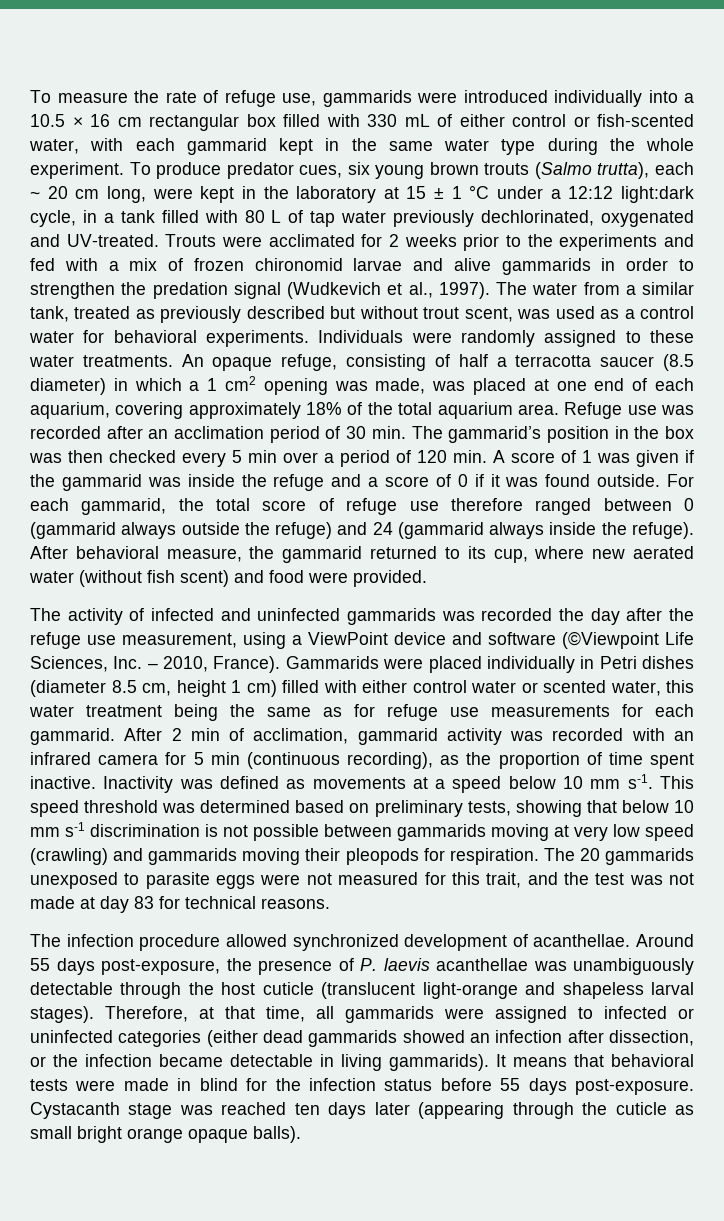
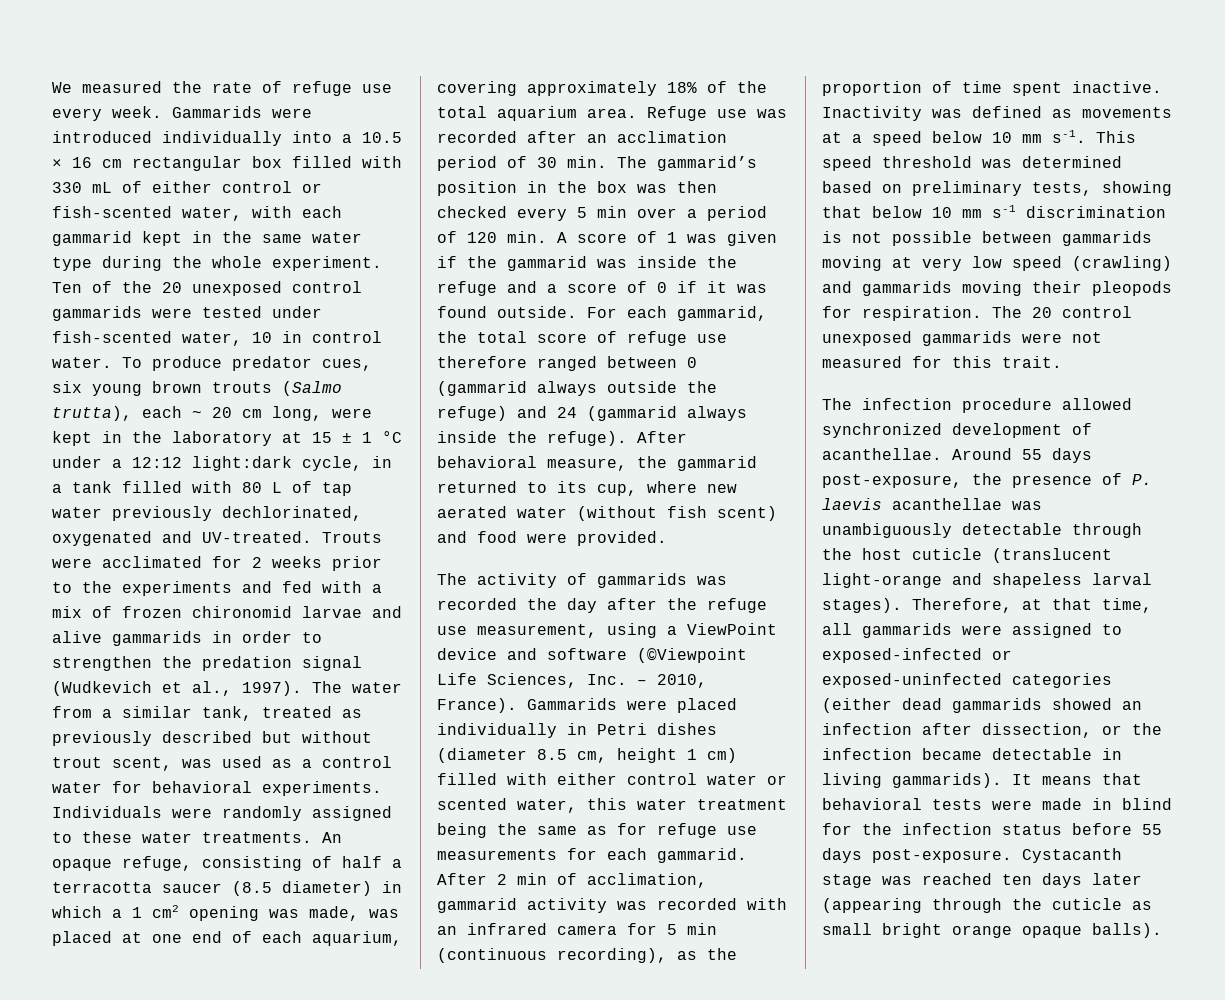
- To measure the rate of refuge use, gammarids were introduced individually into a 10.5 × 16 cm rectangular box filled with 330 mL of either control or fish-scented water, with each gammarid kept in the same water type during the whole experiment.
+ We measured the rate of refuge use every week. Gammarids were introduced individually into a 10.5 × 16 cm rectangular box filled with 330 mL of either control or fish-scented water, with each gammarid kept in the same water type during the whole experiment.
+ Ten of the 20 unexposed control gammarids were tested under fish-scented water, 10 in control water.
- The activity of infected and uninfected gammarids was recorded the day after the refuge use measurement, using a ViewPoint device and software (©Viewpoint Life Sciences, Inc. – 2010, France).
+ The activity of gammarids was recorded the day after the refuge use measurement, using a ViewPoint device and software (©Viewpoint Life Sciences, Inc. – 2010, France).
- The 20 gammarids unexposed to parasite eggs were not measured for this trait, and the test was not made at day 83 for technical reasons.
+ The 20 control unexposed gammarids were not measured for this trait.
- Therefore, at that time, all gammarids were assigned to infected or uninfected categories (either dead gammarids showed an infection after dissection, or the infection became detectable in living gammarids).
+ Therefore, at that time, all gammarids were assigned to exposed-infected or exposed-uninfected categories (either dead gammarids showed an infection after dissection, or the infection became detectable in living gammarids).

